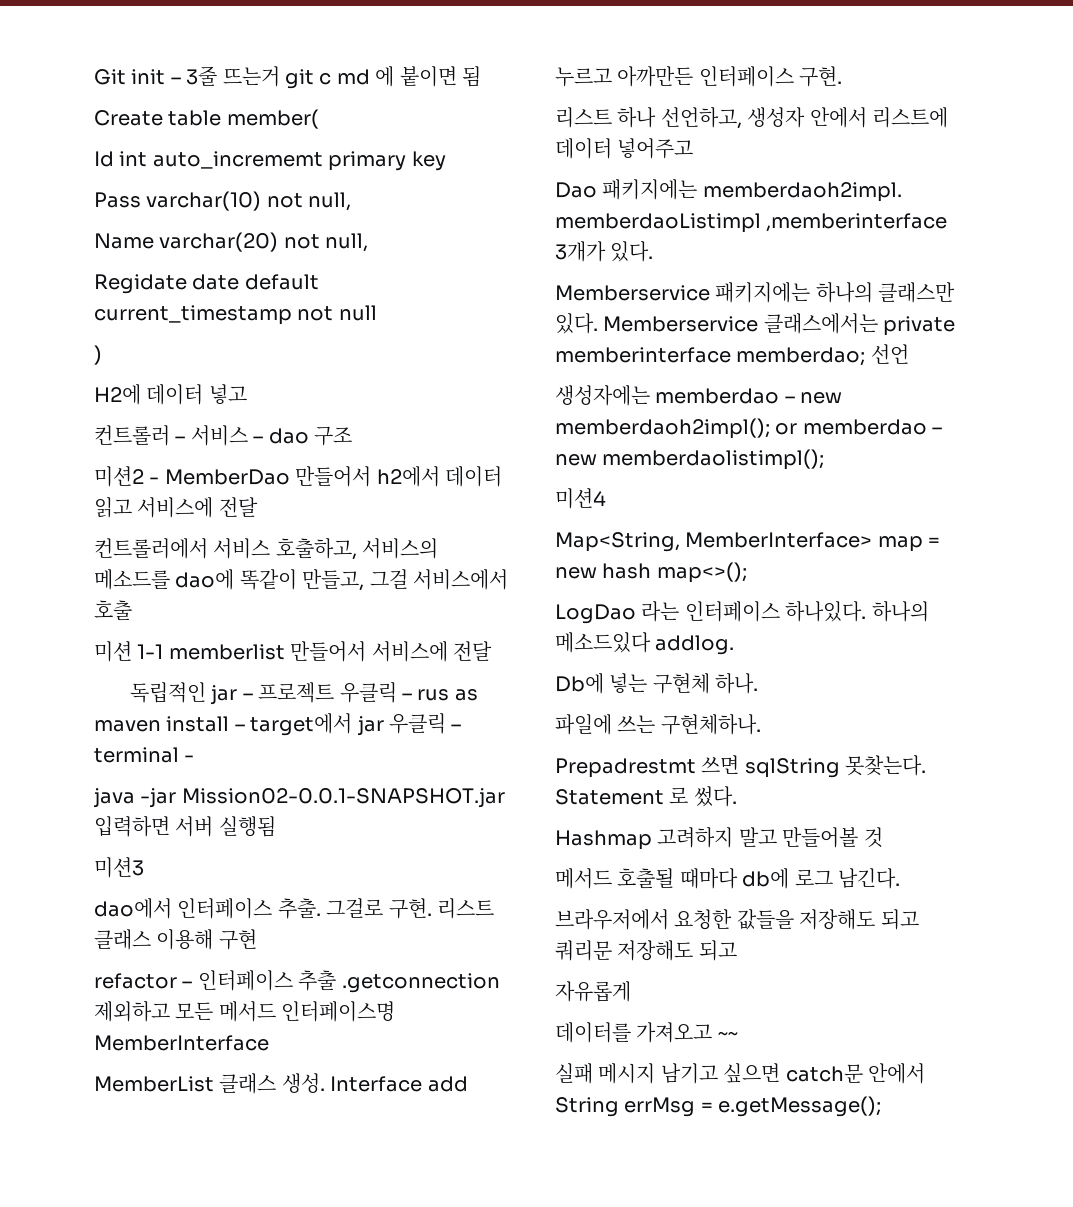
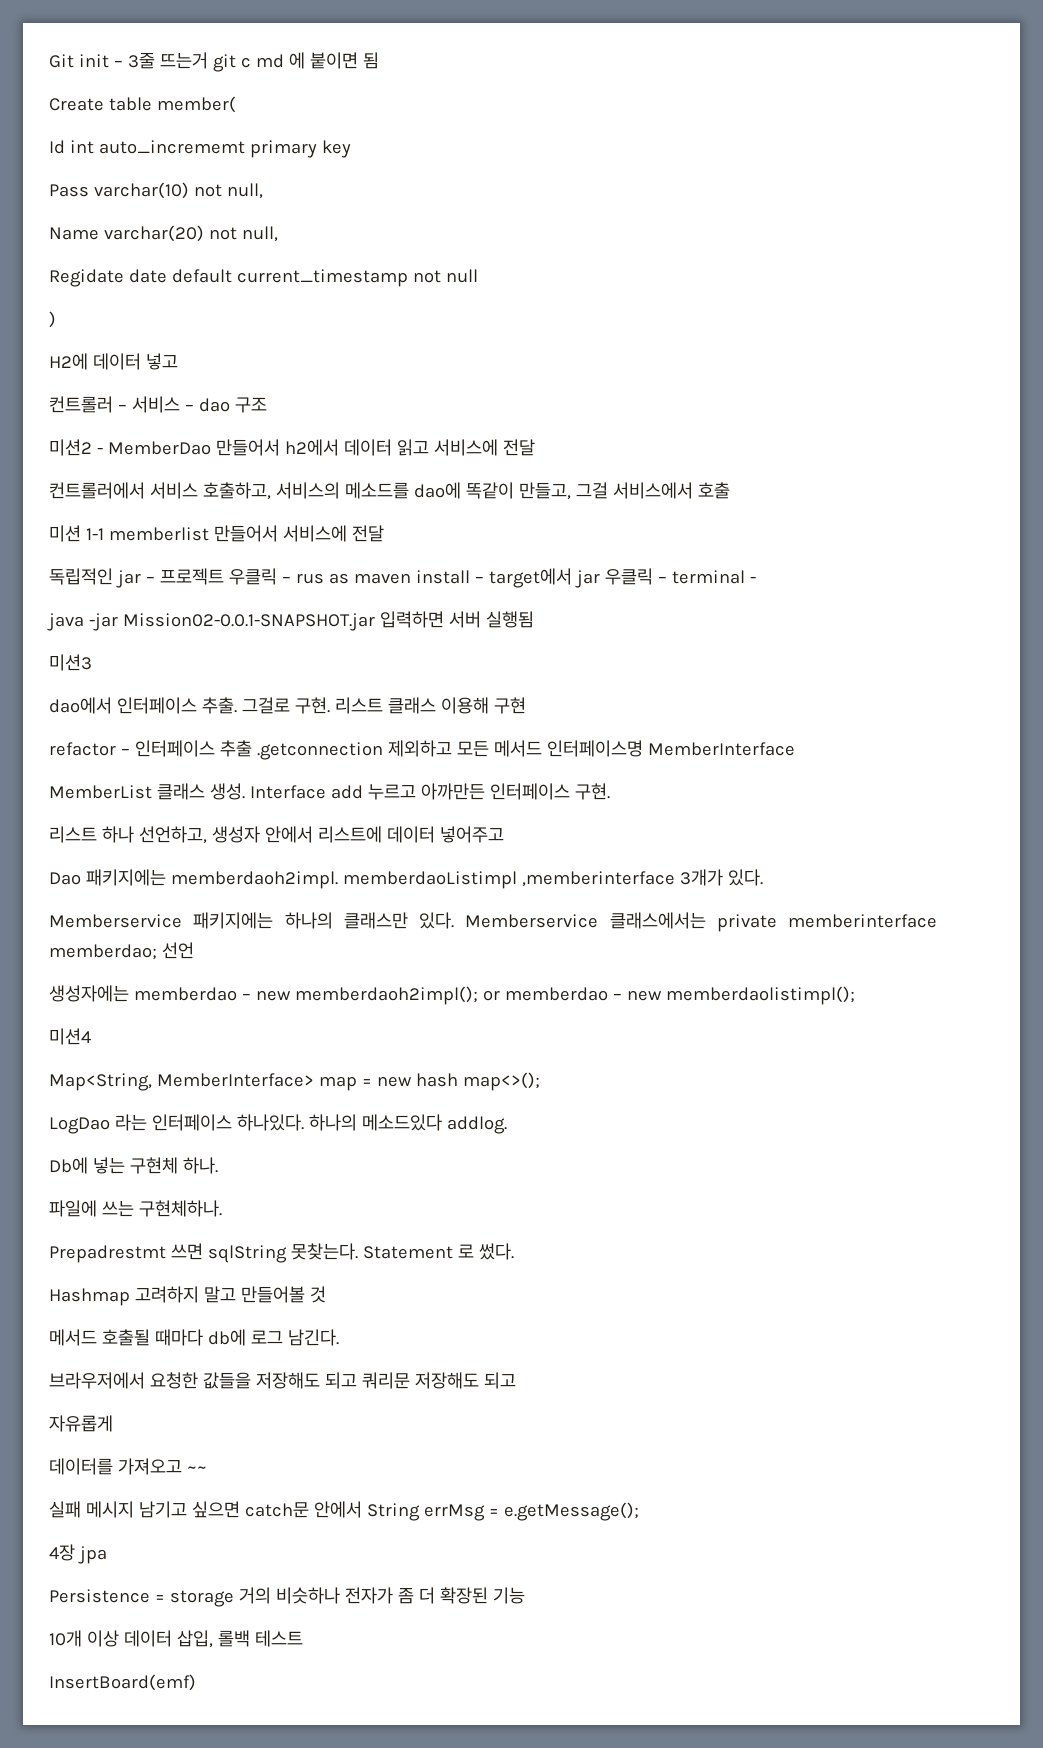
+ 4장 jpa
+ Persistence = storage 거의 비슷하나 전자가 좀 더 확장된 기능
+ 10개 이상 데이터 삽입, 롤백 테스트
+ InsertBoard(emf)

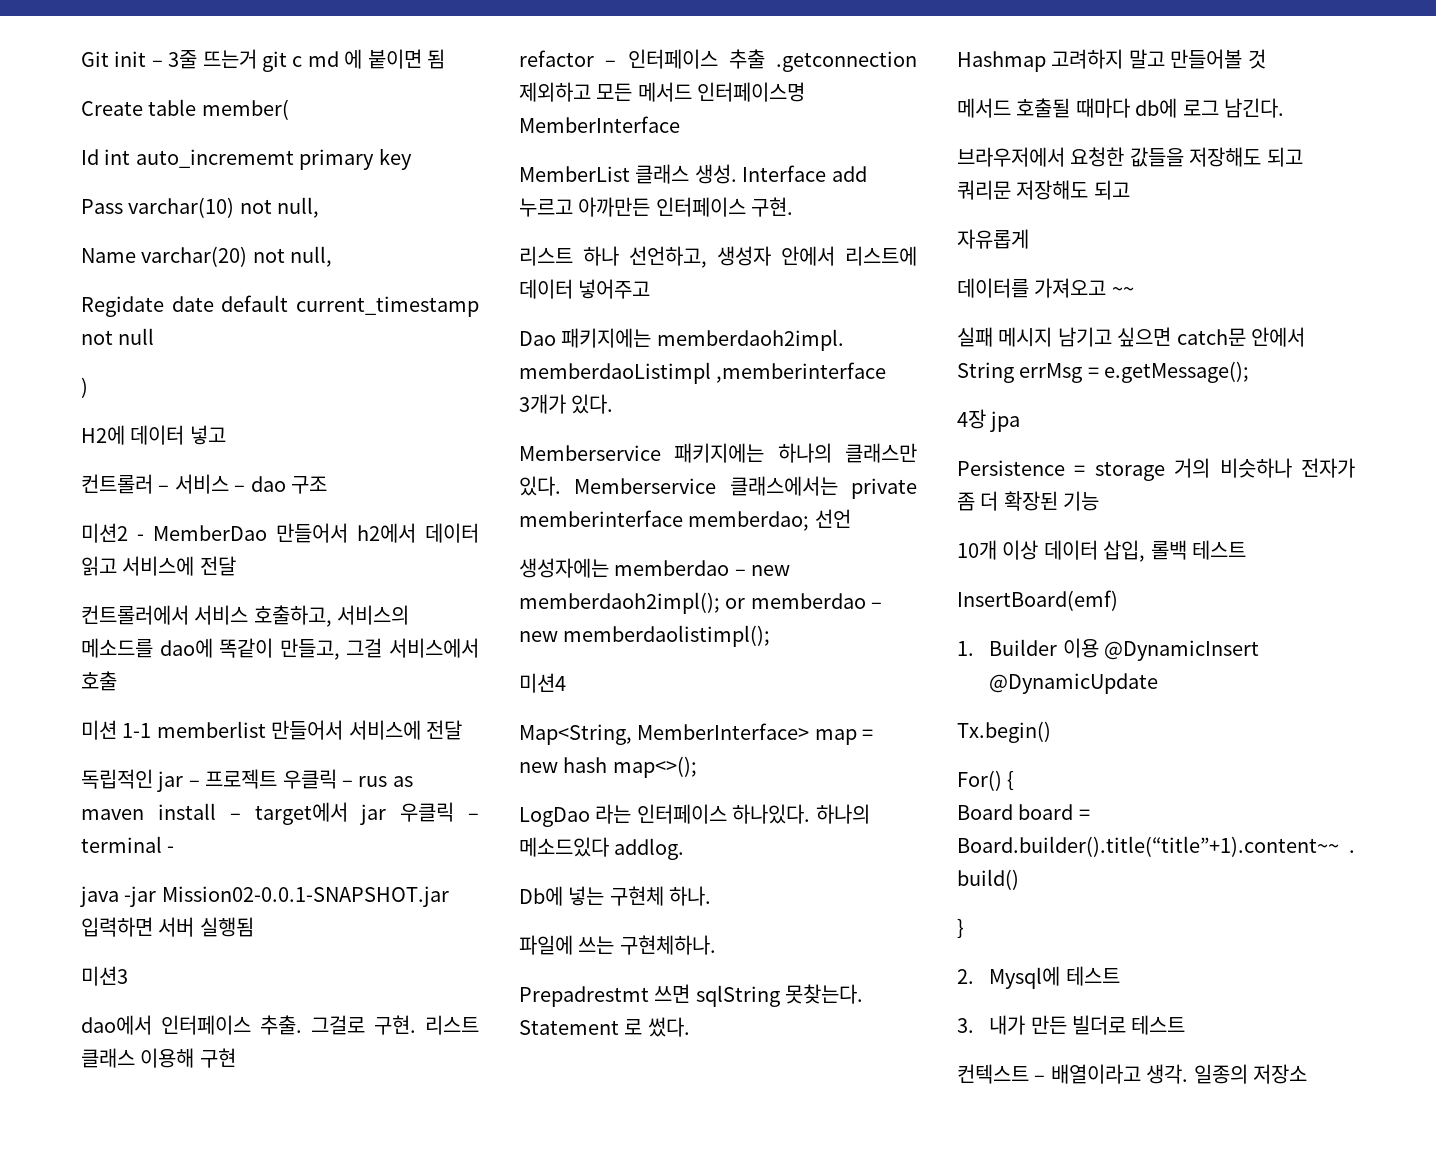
+ 1. Builder 이용 @DynamicInsert @DynamicUpdate
+ Tx.begin()
+ For() {
+ Board board = Board.builder().title(“title”+1).content~~ . build()
+ }
+ 2. Mysql에 테스트
+ 3. 내가 만든 빌더로 테스트
+ 컨텍스트 – 배열이라고 생각. 일종의 저장소

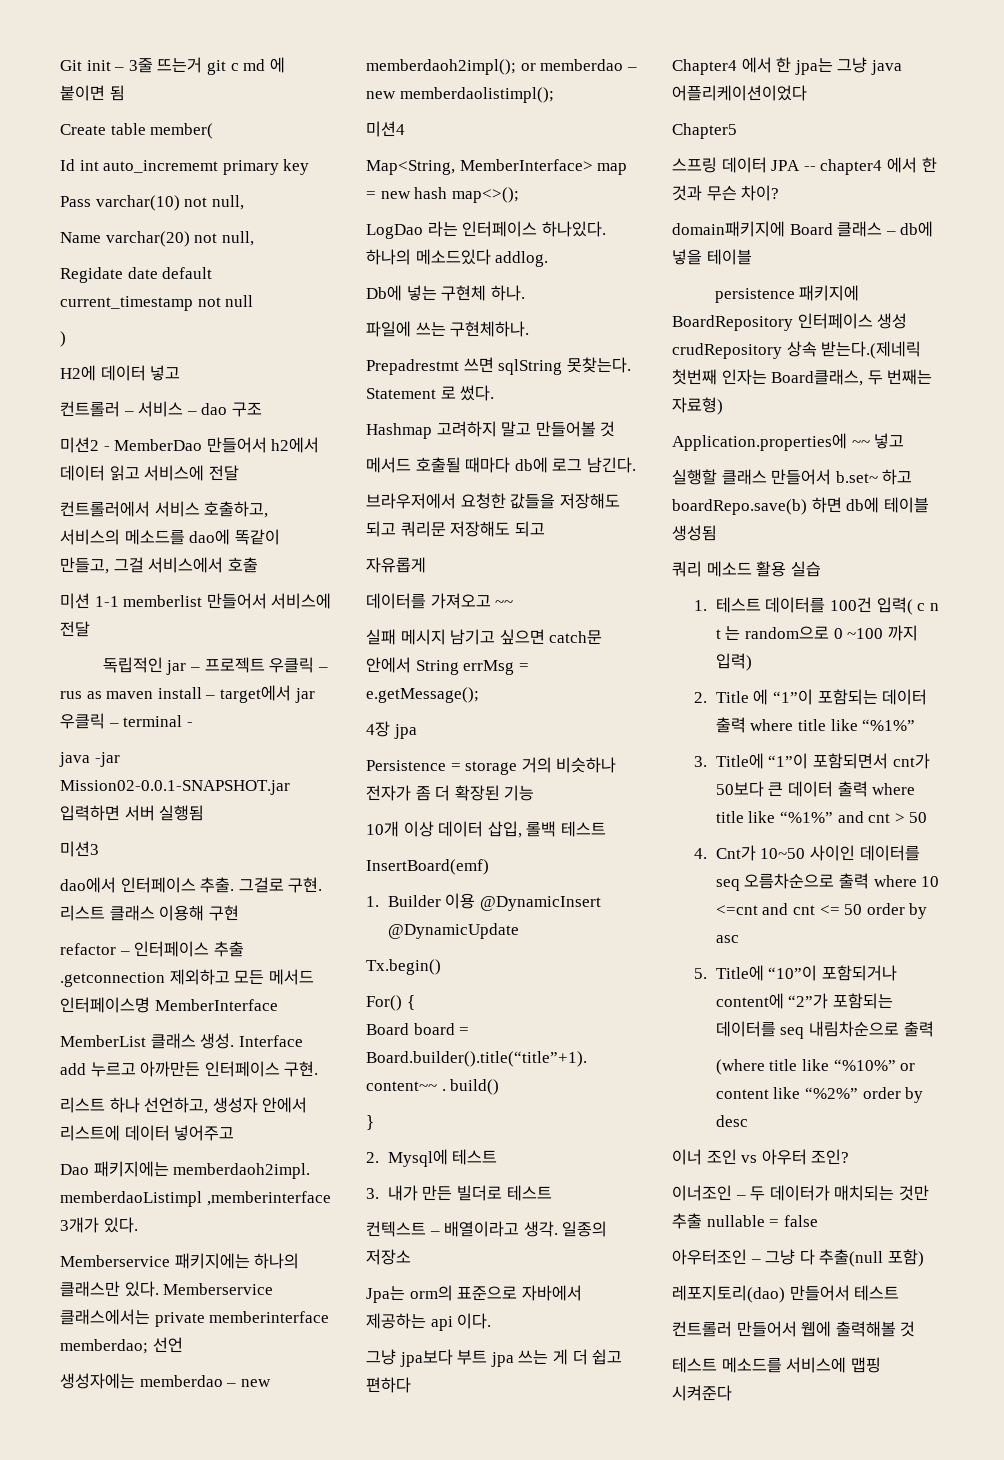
+ Jpa는 orm의 표준으로 자바에서 제공하는 api 이다.
+ 그냥 jpa보다 부트 jpa 쓰는 게 더 쉽고 편하다
+ Chapter4 에서 한 jpa는 그냥 java 어플리케이션이었다
+ Chapter5
+ 스프링 데이터 JPA -- chapter4 에서 한 것과 무슨 차이?
+ domain패키지에 Board 클래스 – db에 넣을 테이블
+ persistence 패키지에 BoardRepository 인터페이스 생성 crudRepository 상속 받는다.(제네릭 첫번째 인자는 Board클래스, 두 번째는 자료형)
+ Application.properties에 ~~ 넣고
+ 실행할 클래스 만들어서 b.set~ 하고 boardRepo.save(b) 하면 db에 테이블 생성됨
+ 쿼리 메소드 활용 실습
+ 1. 테스트 데이터를 100건 입력( c n t 는 random으로 0 ~100 까지 입력)
+ 2. Title 에 “1”이 포함되는 데이터 출력 where title like “%1%”
+ 3. Title에 “1”이 포함되면서 cnt가 50보다 큰 데이터 출력 where title like “%1%” and cnt > 50
+ 4. Cnt가 10~50 사이인 데이터를 seq 오름차순으로 출력 where 10 <=cnt and cnt <= 50 order by asc
+ 5. Title에 “10”이 포함되거나 content에 “2”가 포함되는 데이터를 seq 내림차순으로 출력
+ (where title like “%10%” or content like “%2%” order by desc
+ 이너 조인 vs 아우터 조인?
+ 이너조인 – 두 데이터가 매치되는 것만 추출 nullable = false
+ 아우터조인 – 그냥 다 추출(null 포함)
+ 레포지토리(dao) 만들어서 테스트
+ 컨트롤러 만들어서 웹에 출력해볼 것
+ 테스트 메소드를 서비스에 맵핑 시켜준다

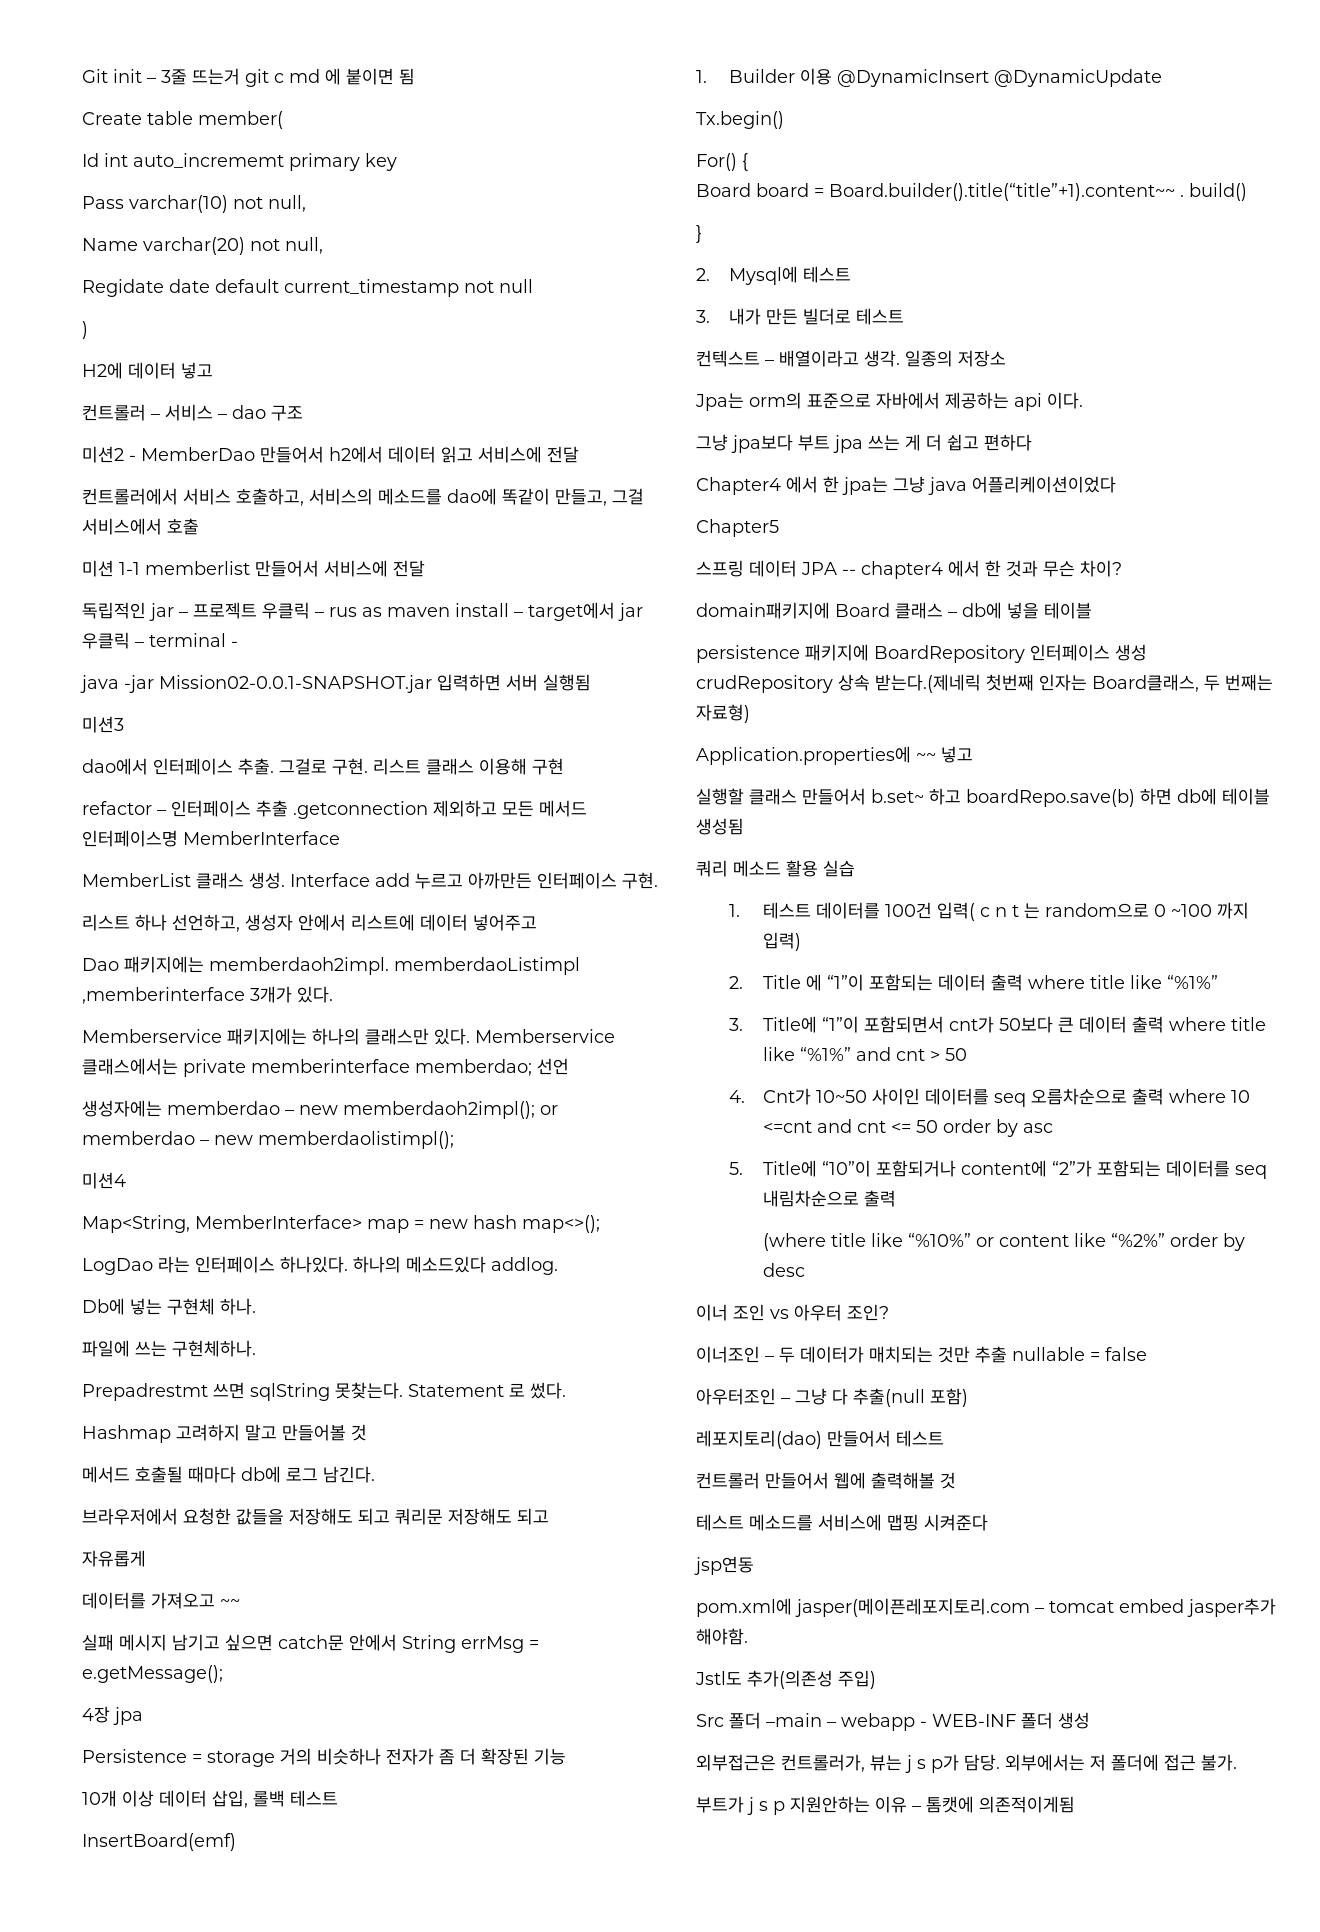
+ jsp연동
+ pom.xml에 jasper(메이픈레포지토리.com – tomcat embed jasper추가 해야함.
+ Jstl도 추가(의존성 주입)
+ Src 폴더 –main – webapp - WEB-INF 폴더 생성
+ 외부접근은 컨트롤러가, 뷰는 j s p가 담당. 외부에서는 저 폴더에 접근 불가.
+ 부트가 j s p 지원안하는 이유 – 톰캣에 의존적이게됨

